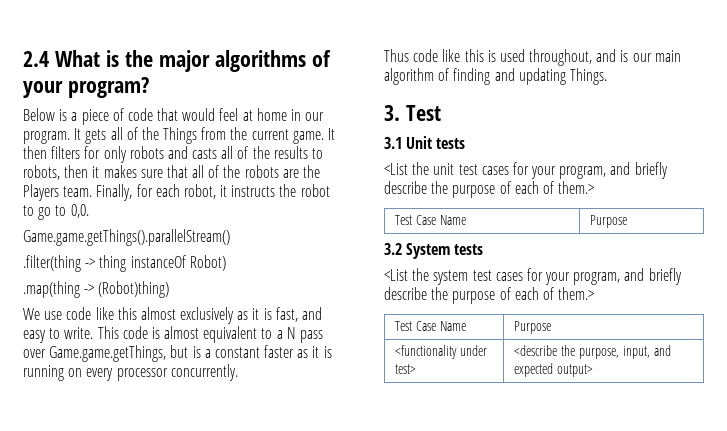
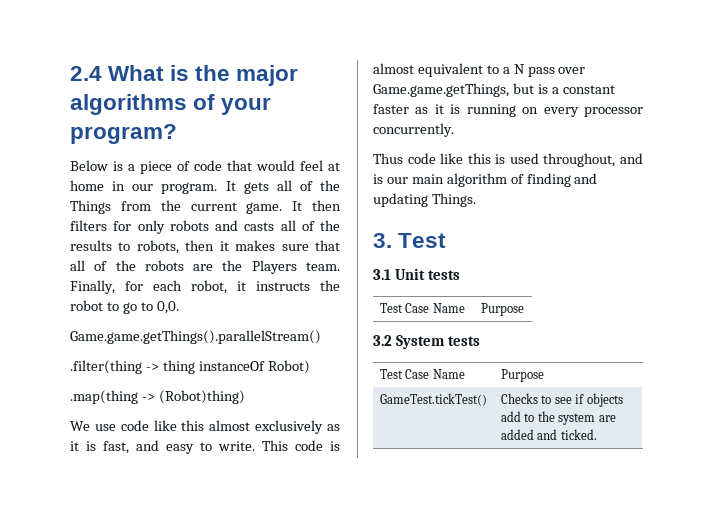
- <List the unit test cases for your program, and briefly describe the purpose of each of them.>
  3.2 System tests
- <List the system test cases for your program, and briefly describe the purpose of each of them.>
  Test Case Name | Purpose
- <functionality under test> | <describe the purpose, input, and expected output>
+ GameTest.tickTest() | Checks to see if objects add to the system are added and ticked.

